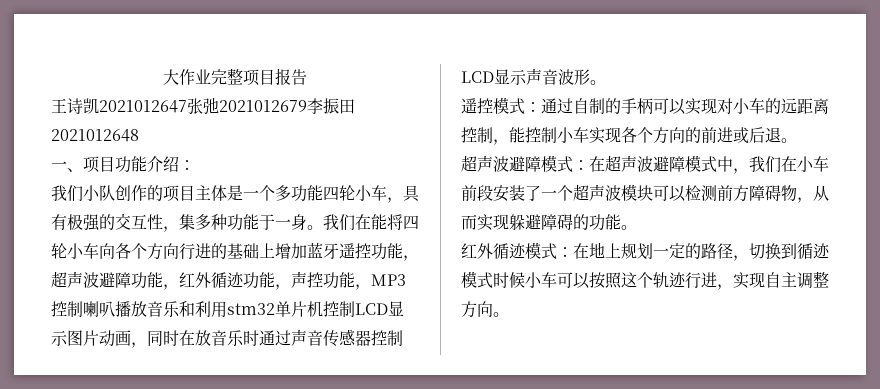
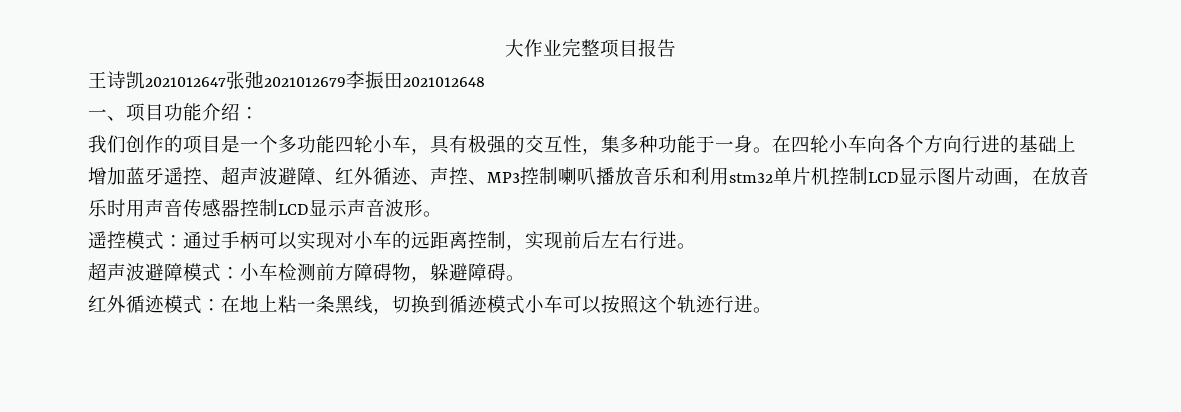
- 我们小队创作的项目主体是一个多功能四轮小车，具有极强的交互性，集多种功能于一身。
+ 我们创作的项目是一个多功能四轮小车，具有极强的交互性，集多种功能于一身。
- 我们在能将四轮小车向各个方向行进的基础上增加蓝牙遥控功能，超声波避障功能，红外循迹功能，声控功能，MP3控制喇叭播放音乐和利用stm32单片机控制LCD显示图片动画，同时在放音乐时通过声音传感器控制LCD显示声音波形。
+ 在四轮小车向各个方向行进的基础上增加蓝牙遥控、超声波避障、红外循迹、声控、MP3控制喇叭播放音乐和利用stm32单片机控制LCD显示图片动画，在放音乐时用声音传感器控制LCD显示声音波形。
- 遥控模式：通过自制的手柄可以实现对小车的远距离控制，能控制小车实现各个方向的前进或后退。
+ 遥控模式：通过手柄可以实现对小车的远距离控制，实现前后左右行进。
- 超声波避障模式：在超声波避障模式中，我们在小车前段安装了一个超声波模块可以检测前方障碍物，从而实现躲避障碍的功能。
+ 超声波避障模式：小车检测前方障碍物，躲避障碍。
- 红外循迹模式：在地上规划一定的路径，切换到循迹模式时候小车可以按照这个轨迹行进，实现自主调整方向。
+ 红外循迹模式：在地上粘一条黑线，切换到循迹模式小车可以按照这个轨迹行进。

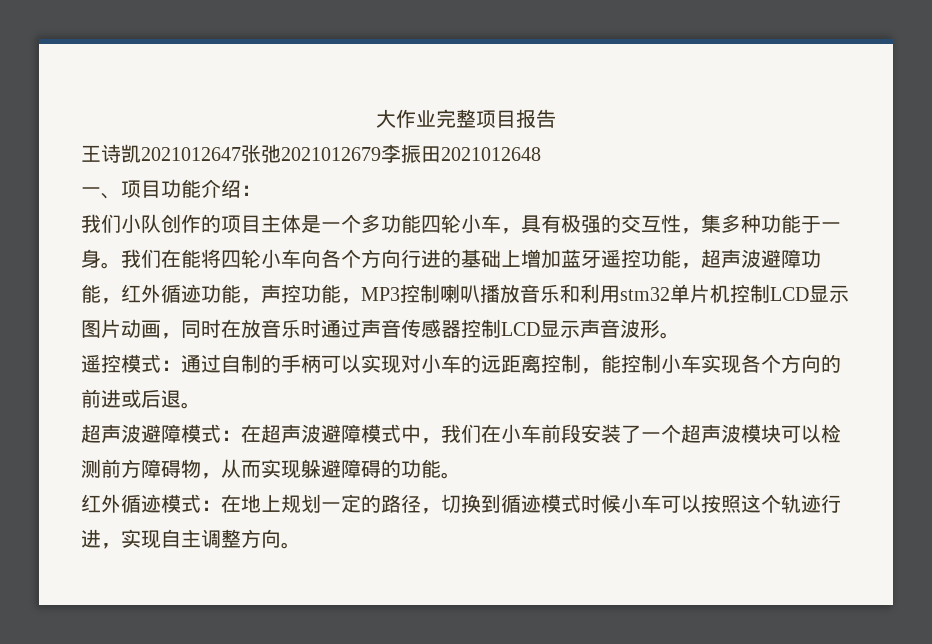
- 我们创作的项目是一个多功能四轮小车，具有极强的交互性，集多种功能于一身。
+ 我们小队创作的项目主体是一个多功能四轮小车，具有极强的交互性，集多种功能于一身。
- 在四轮小车向各个方向行进的基础上增加蓝牙遥控、超声波避障、红外循迹、声控、MP3控制喇叭播放音乐和利用stm32单片机控制LCD显示图片动画，在放音乐时用声音传感器控制LCD显示声音波形。
+ 我们在能将四轮小车向各个方向行进的基础上增加蓝牙遥控功能，超声波避障功能，红外循迹功能，声控功能，MP3控制喇叭播放音乐和利用stm32单片机控制LCD显示图片动画，同时在放音乐时通过声音传感器控制LCD显示声音波形。
- 遥控模式：通过手柄可以实现对小车的远距离控制，实现前后左右行进。
+ 遥控模式：通过自制的手柄可以实现对小车的远距离控制，能控制小车实现各个方向的前进或后退。
- 超声波避障模式：小车检测前方障碍物，躲避障碍。
+ 超声波避障模式：在超声波避障模式中，我们在小车前段安装了一个超声波模块可以检测前方障碍物，从而实现躲避障碍的功能。
- 红外循迹模式：在地上粘一条黑线，切换到循迹模式小车可以按照这个轨迹行进。
+ 红外循迹模式：在地上规划一定的路径，切换到循迹模式时候小车可以按照这个轨迹行进，实现自主调整方向。

